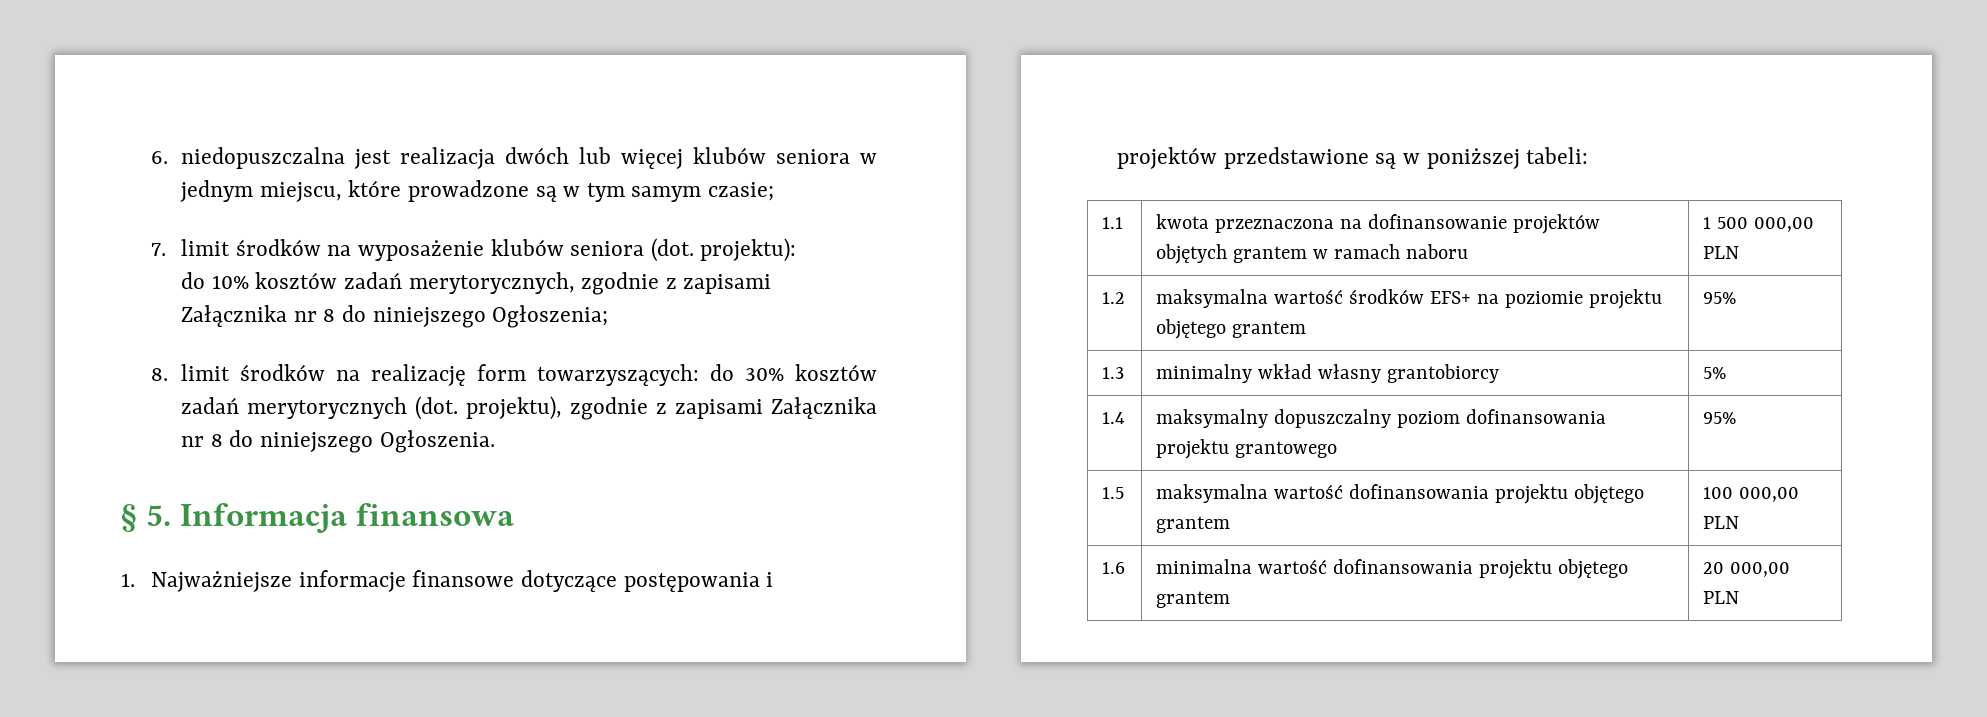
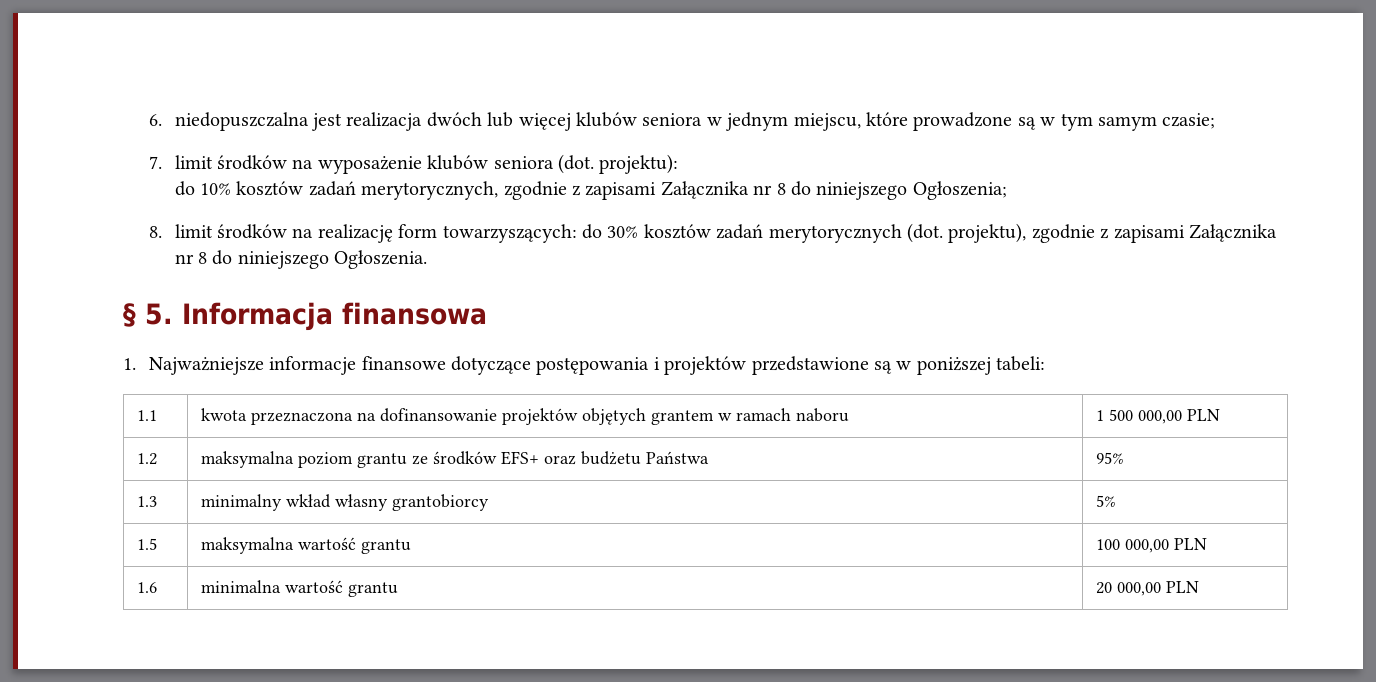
- 1.2 | maksymalna wartość środków EFS+ na poziomie projektu objętego grantem | 95%
+ 1.2 | maksymalna poziom grantu ze środków EFS+ oraz budżetu Państwa | 95%
- 1.4 | maksymalny dopuszczalny poziom dofinansowania projektu grantowego | 95%
- 1.5 | maksymalna wartość dofinansowania projektu objętego grantem | 100 000,00 PLN
+ 1.5 | maksymalna wartość grantu | 100 000,00 PLN
- 1.6 | minimalna wartość dofinansowania projektu objętego grantem | 20 000,00 PLN
+ 1.6 | minimalna wartość grantu | 20 000,00 PLN

